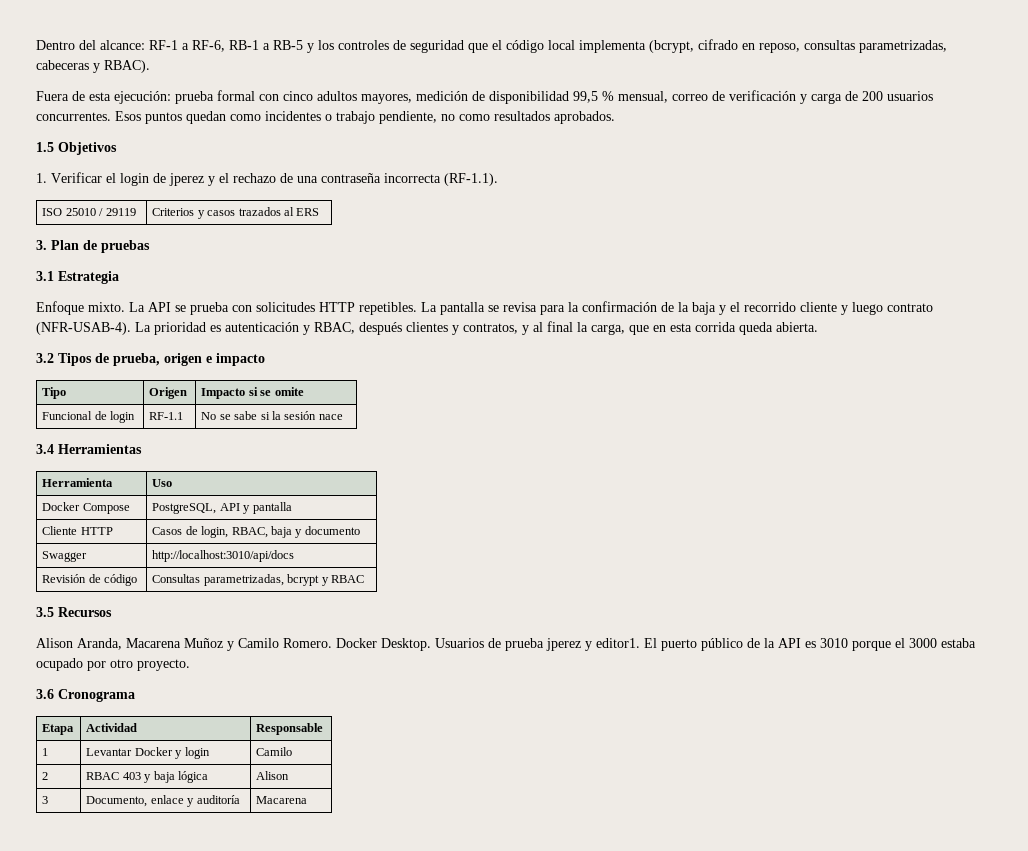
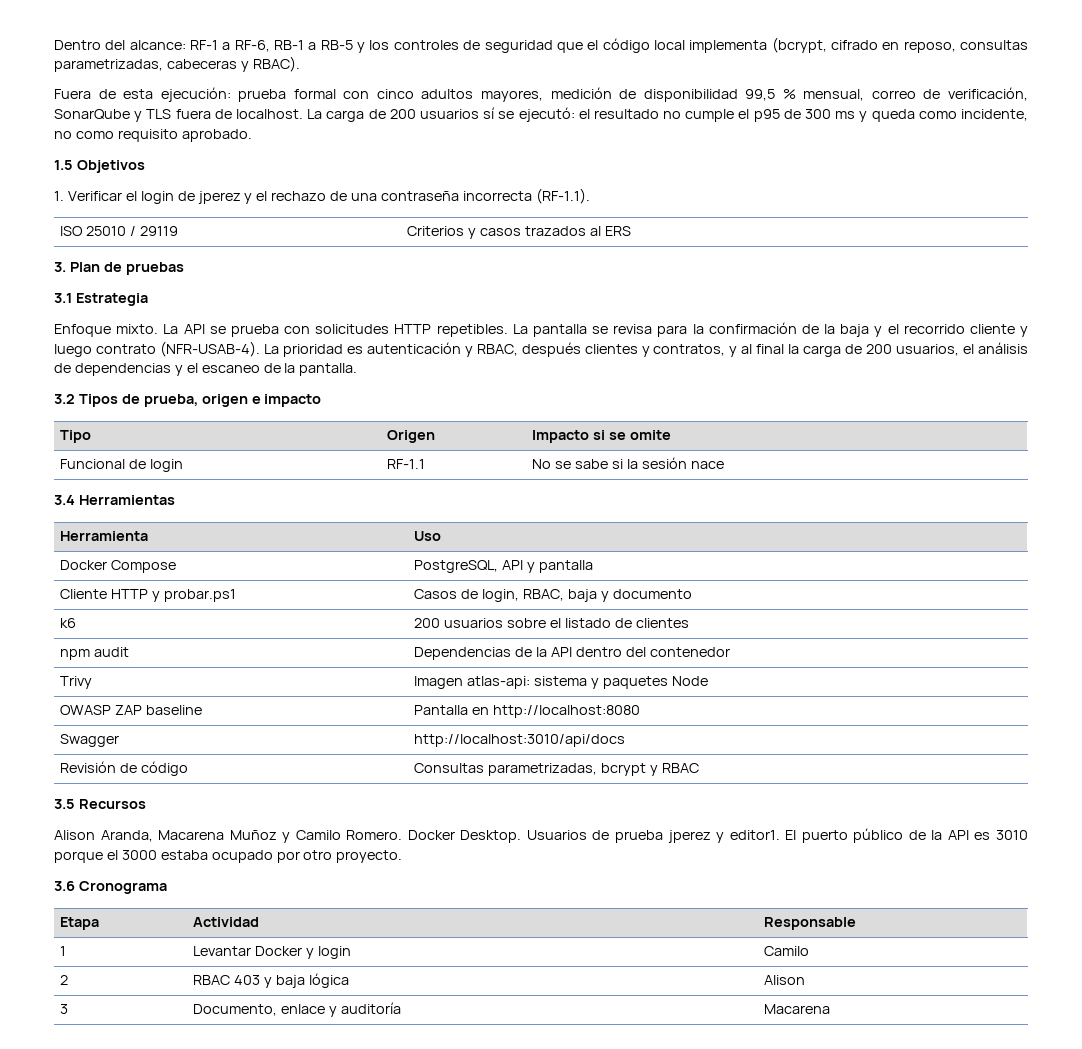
- Fuera de esta ejecución: prueba formal con cinco adultos mayores, medición de disponibilidad 99,5 % mensual, correo de verificación y carga de 200 usuarios concurrentes. Esos puntos quedan como incidentes o trabajo pendiente, no como resultados aprobados.
+ Fuera de esta ejecución: prueba formal con cinco adultos mayores, medición de disponibilidad 99,5 % mensual, correo de verificación, SonarQube y TLS fuera de localhost. La carga de 200 usuarios sí se ejecutó: el resultado no cumple el p95 de 300 ms y queda como incidente, no como requisito aprobado.
- La prioridad es autenticación y RBAC, después clientes y contratos, y al final la carga, que en esta corrida queda abierta.
+ La prioridad es autenticación y RBAC, después clientes y contratos, y al final la carga de 200 usuarios, el análisis de dependencias y el escaneo de la pantalla.
- Cliente HTTP | Casos de login, RBAC, baja y documento
+ Cliente HTTP y probar.ps1 | Casos de login, RBAC, baja y documento
+ k6 | 200 usuarios sobre el listado de clientes
+ npm audit | Dependencias de la API dentro del contenedor
+ Trivy | Imagen atlas-api: sistema y paquetes Node
+ OWASP ZAP baseline | Pantalla en http://localhost:8080

